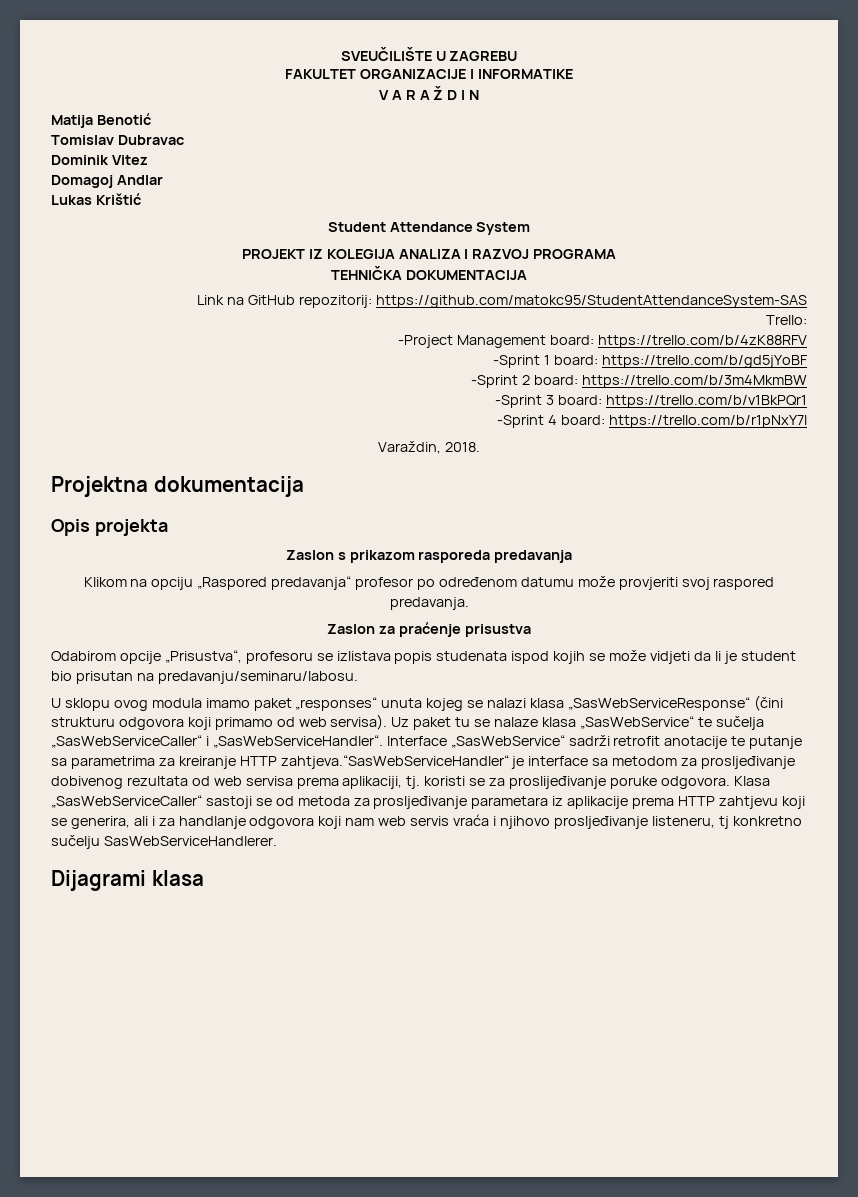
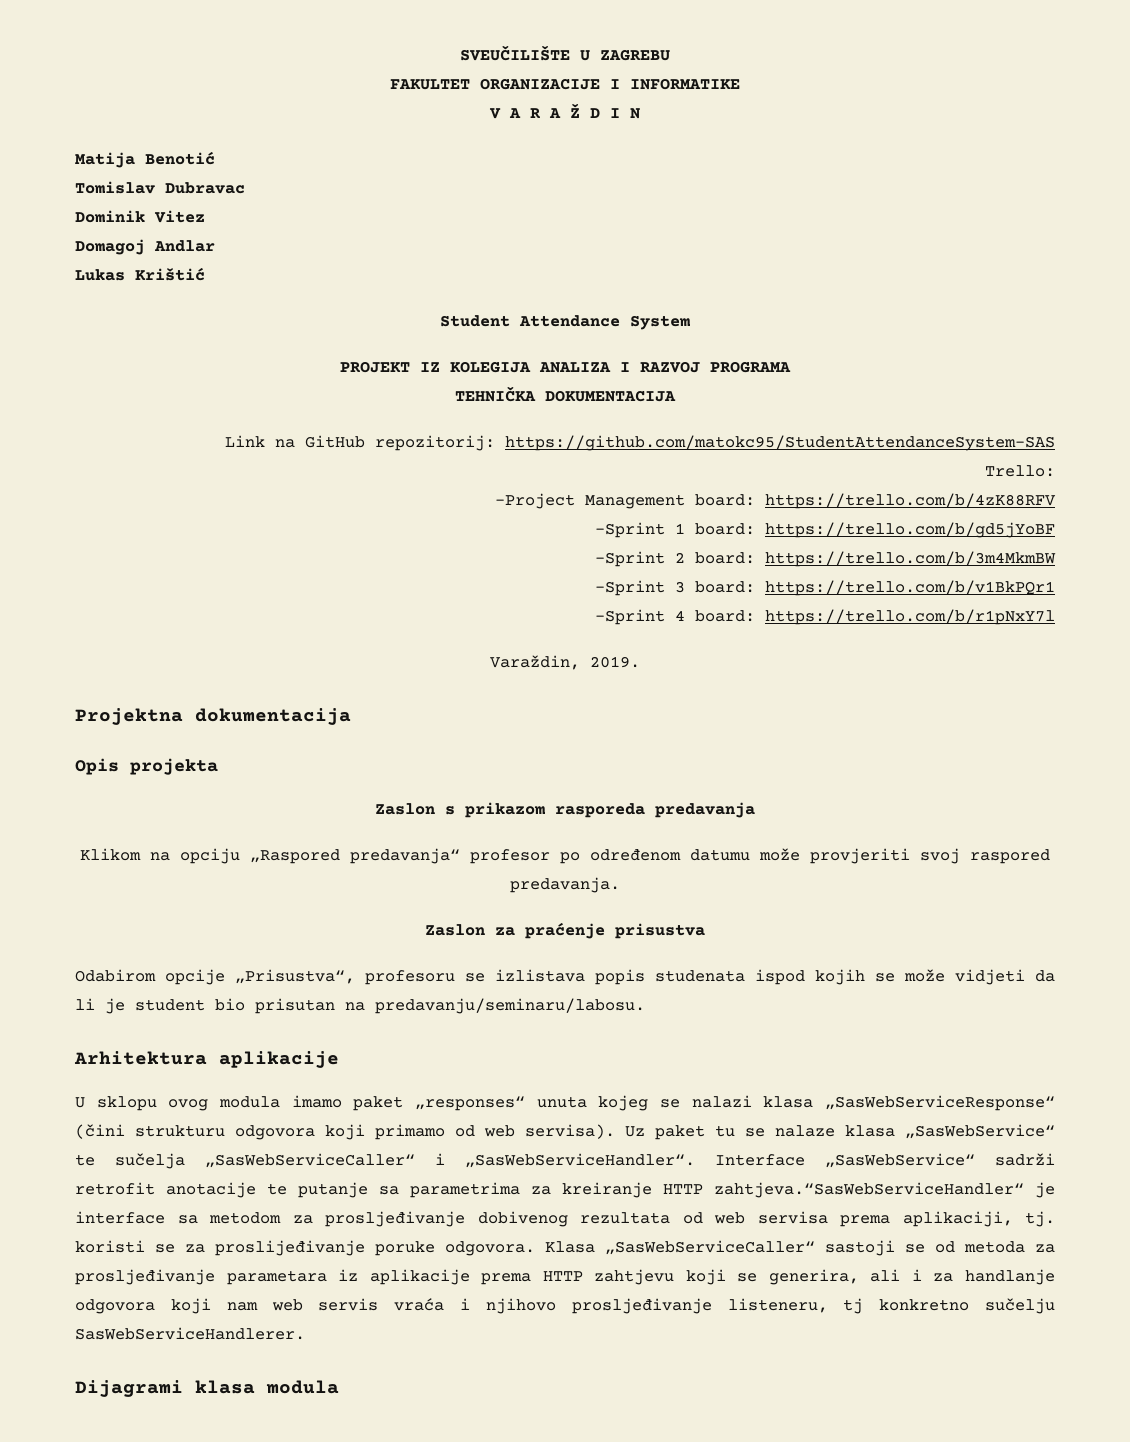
- Varaždin, 2018.
+ Varaždin, 2019.
+ Arhitektura aplikacije
- Dijagrami klasa
+ Dijagrami klasa modula

